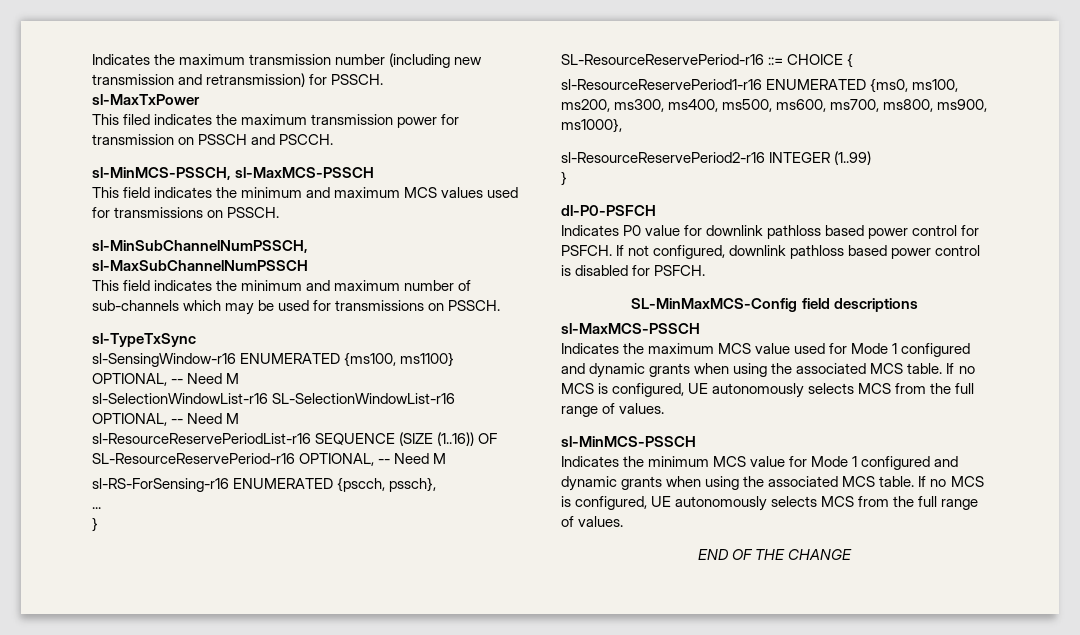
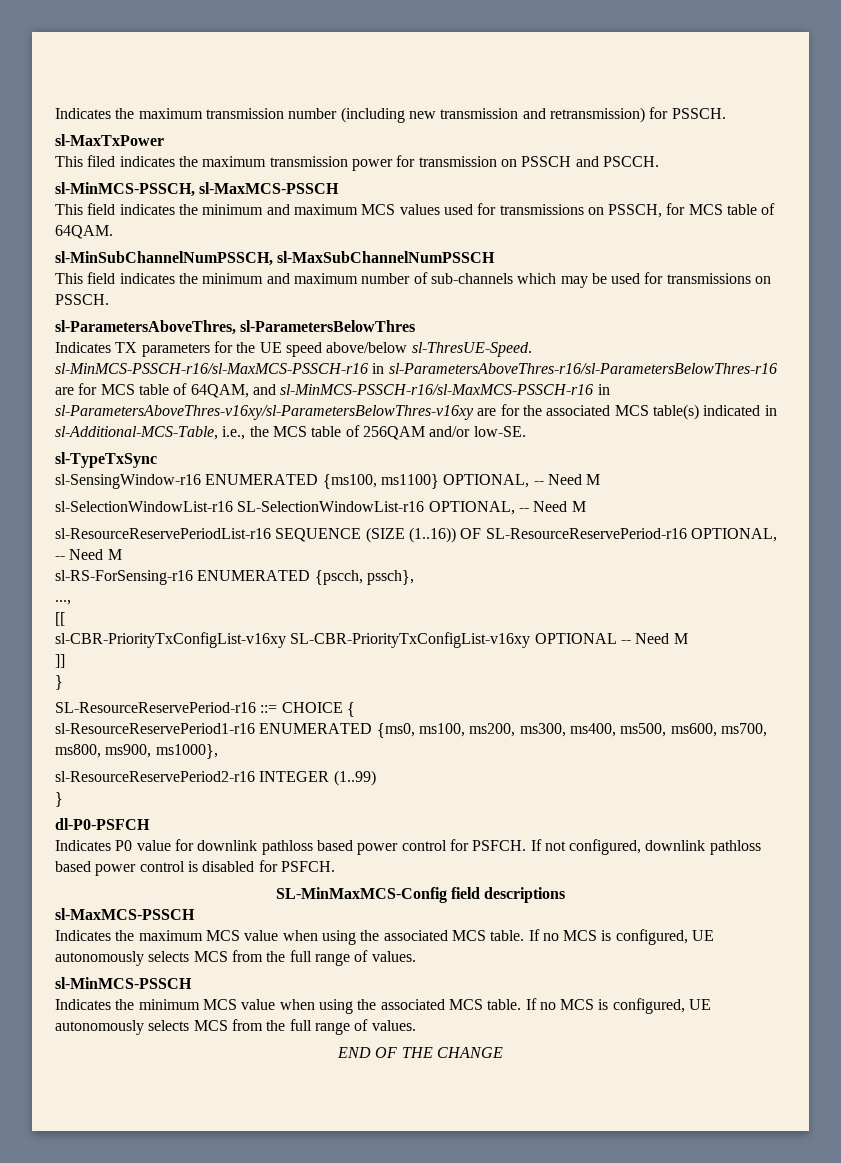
- This field indicates the minimum and maximum MCS values used for transmissions on PSSCH.
+ This field indicates the minimum and maximum MCS values used for transmissions on PSSCH, for MCS table of 64QAM.
+ sl-ParametersAboveThres, sl-ParametersBelowThres
+ Indicates TX parameters for the UE speed above/below sl-ThresUE-Speed. sl-MinMCS-PSSCH-r16/sl-MaxMCS-PSSCH-r16 in sl-ParametersAboveThres-r16/sl-ParametersBelowThres-r16 are for MCS table of 64QAM, and sl-MinMCS-PSSCH-r16/sl-MaxMCS-PSSCH-r16 in sl-ParametersAboveThres-v16xy/sl-ParametersBelowThres-v16xy are for the associated MCS table(s) indicated in sl-Additional-MCS-Table, i.e., the MCS table of 256QAM and/or low-SE.
- ...
+ ...,
+ [[
+ sl-CBR-PriorityTxConfigList-v16xy SL-CBR-PriorityTxConfigList-v16xy OPTIONAL -- Need M
+ ]]
- Indicates the maximum MCS value used for Mode 1 configured and dynamic grants when using the associated MCS table.
+ Indicates the maximum MCS value when using the associated MCS table.
- Indicates the minimum MCS value for Mode 1 configured and dynamic grants when using the associated MCS table.
+ Indicates the minimum MCS value when using the associated MCS table.

